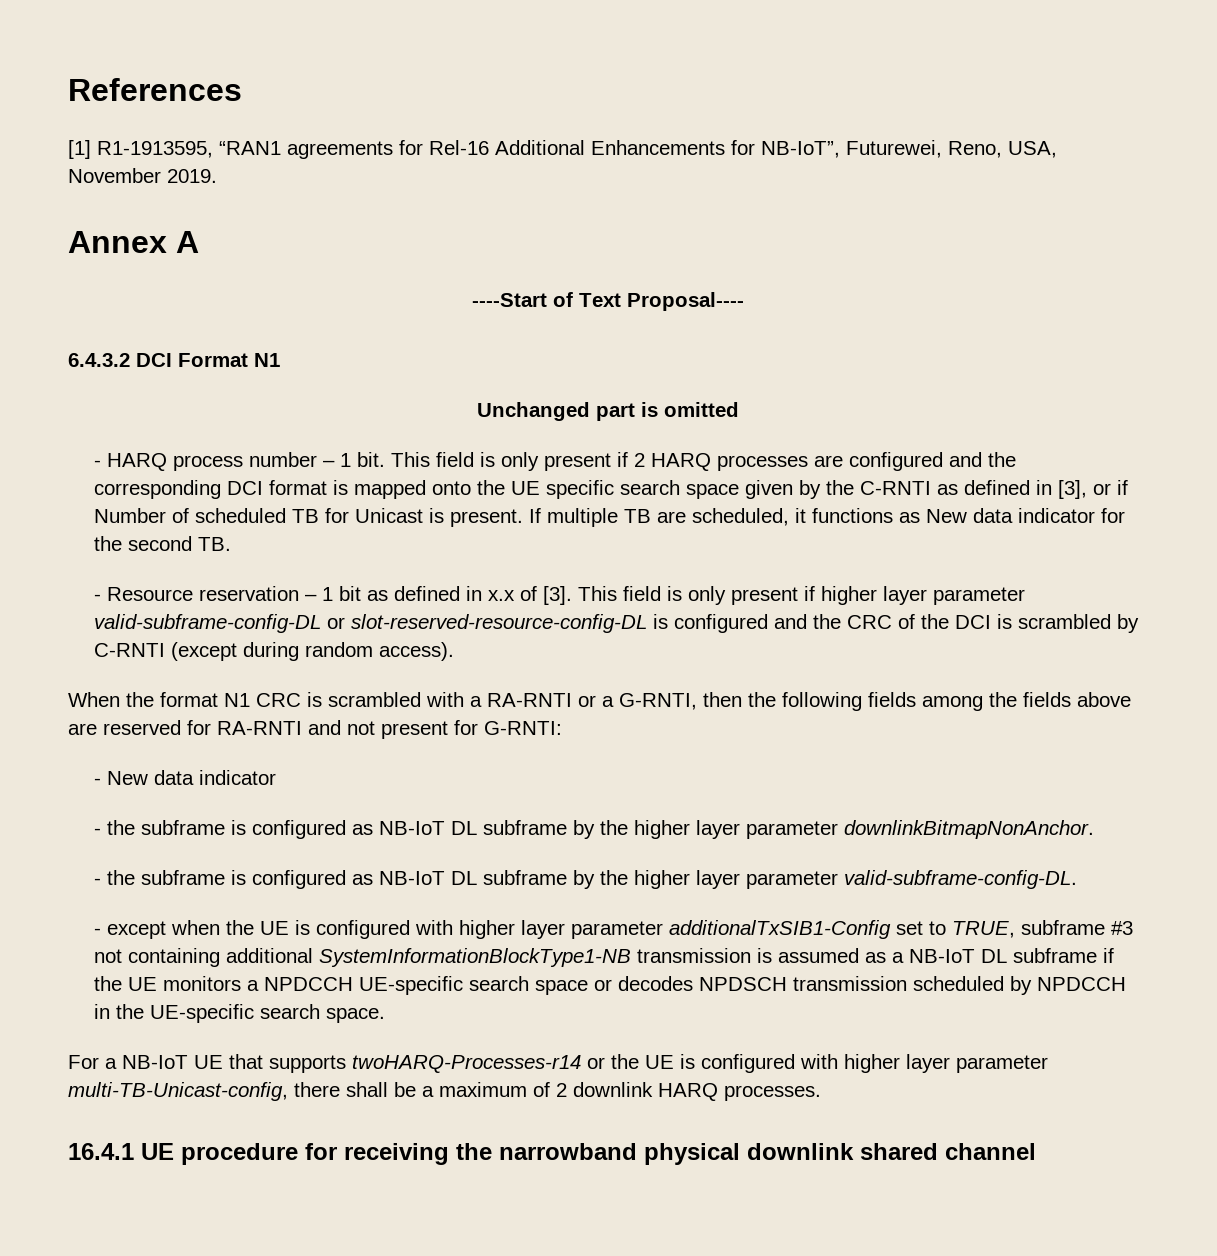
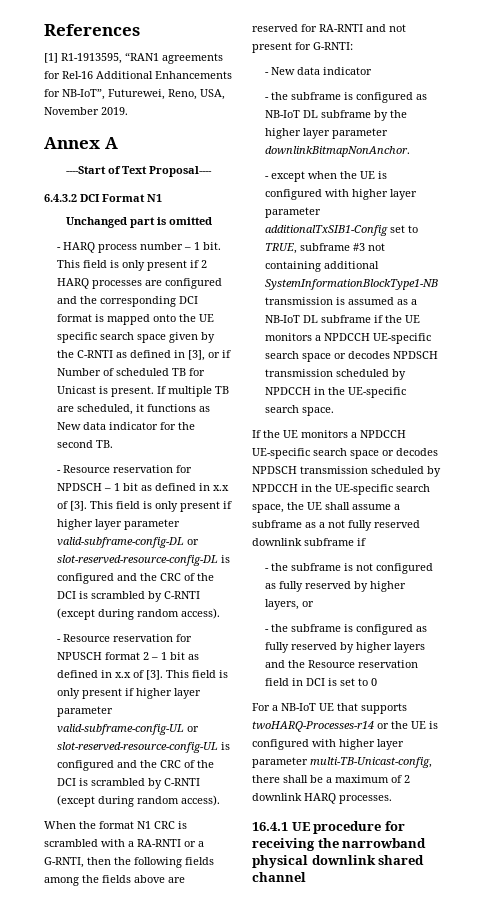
- - Resource reservation – 1 bit as defined in x.x of [3].
+ - Resource reservation for NPDSCH – 1 bit as defined in x.x of [3].
+ - Resource reservation for NPUSCH format 2 – 1 bit as defined in x.x of [3]. This field is only present if higher layer parameter valid-subframe-config-UL or slot-reserved-resource-config-UL is configured and the CRC of the DCI is scrambled by C-RNTI (except during random access).
- - the subframe is configured as NB-IoT DL subframe by the higher layer parameter valid-subframe-config-DL.
+ If the UE monitors a NPDCCH UE-specific search space or decodes NPDSCH transmission scheduled by NPDCCH in the UE-specific search space, the UE shall assume a subframe as a not fully reserved downlink subframe if
+ - the subframe is not configured as fully reserved by higher layers, or
+ - the subframe is configured as fully reserved by higher layers and the Resource reservation field in DCI is set to 0

